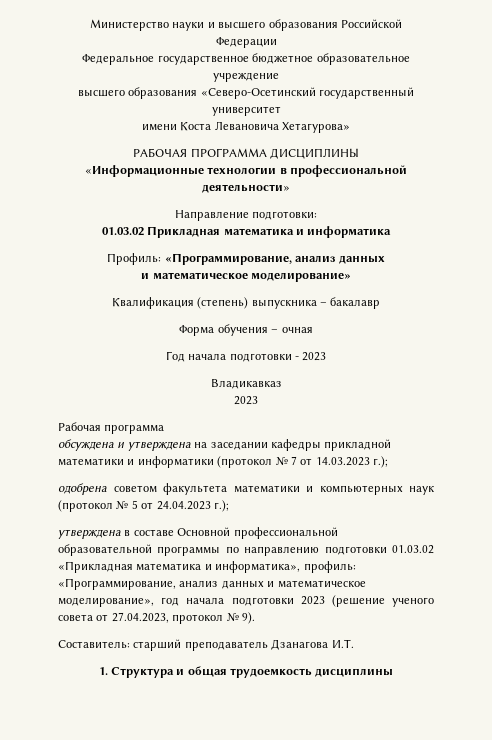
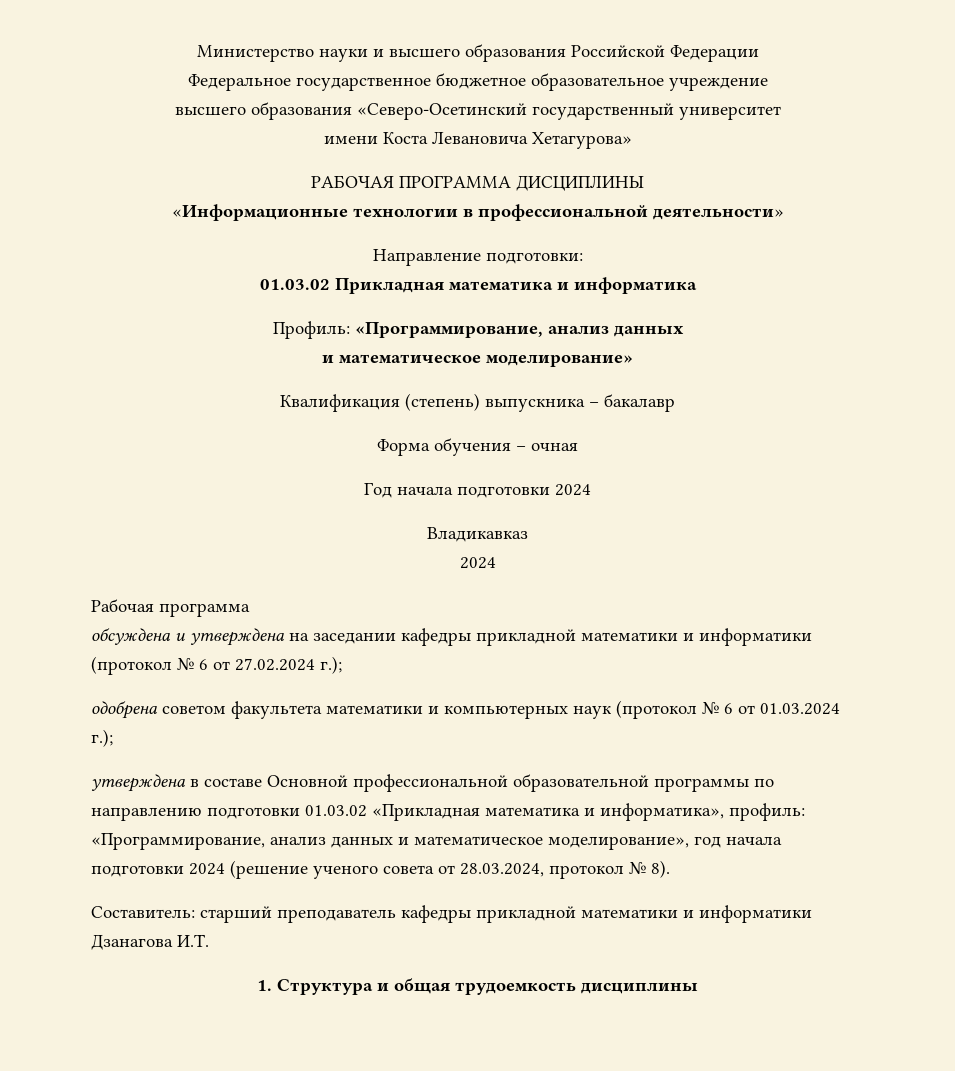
- Год начала подготовки - 2023
+ Год начала подготовки 2024
  Владикавказ
- 2023
+ 2024
- обсуждена и утверждена на заседании кафедры прикладной математики и информатики (протокол № 7 от 14.03.2023 г.);
+ обсуждена и утверждена на заседании кафедры прикладной математики и информатики (протокол № 6 от 27.02.2024 г.);
- одобрена советом факультета математики и компьютерных наук (протокол № 5 от 24.04.2023 г.);
+ одобрена советом факультета математики и компьютерных наук (протокол № 6 от 01.03.2024 г.);
- утверждена в составе Основной профессиональной образовательной программы по направлению подготовки 01.03.02 «Прикладная математика и информатика», профиль: «Программирование, анализ данных и математическое моделирование», год начала подготовки 2023 (решение ученого совета от 27.04.2023, протокол № 9).
+ утверждена в составе Основной профессиональной образовательной программы по направлению подготовки 01.03.02 «Прикладная математика и информатика», профиль: «Программирование, анализ данных и математическое моделирование», год начала подготовки 2024 (решение ученого совета от 28.03.2024, протокол № 8).
- Составитель: старший преподаватель Дзанагова И.Т.
+ Составитель: старший преподаватель кафедры прикладной математики и информатики Дзанагова И.Т.

